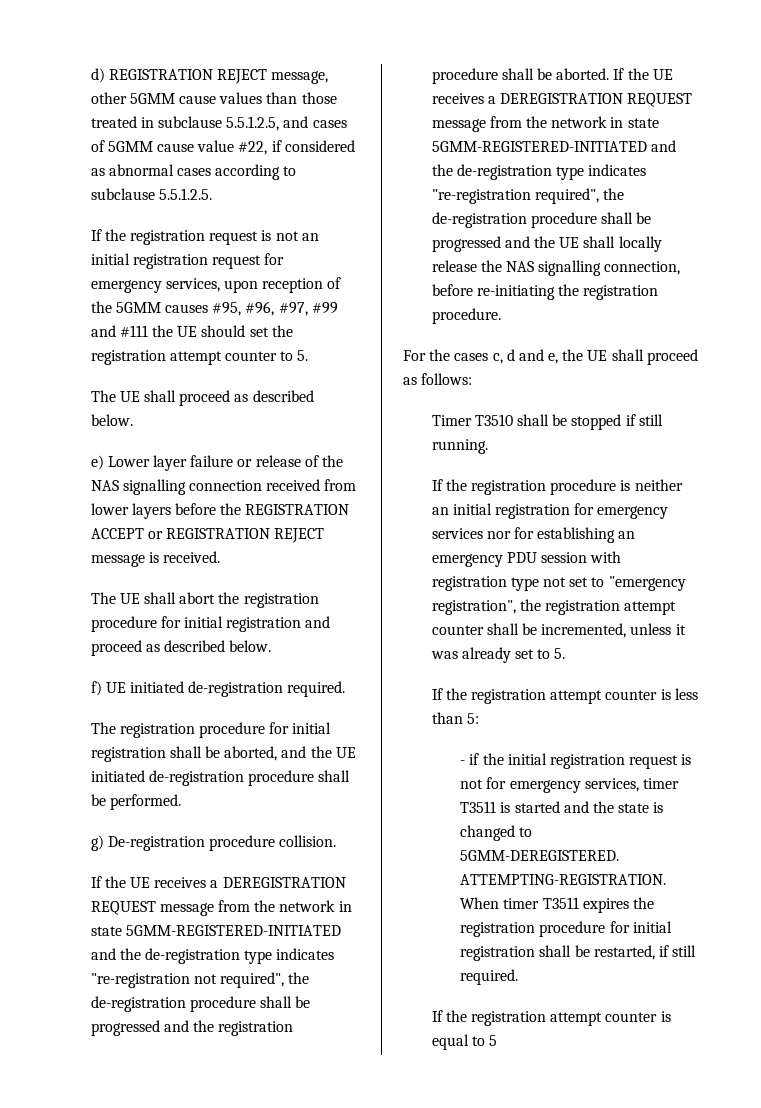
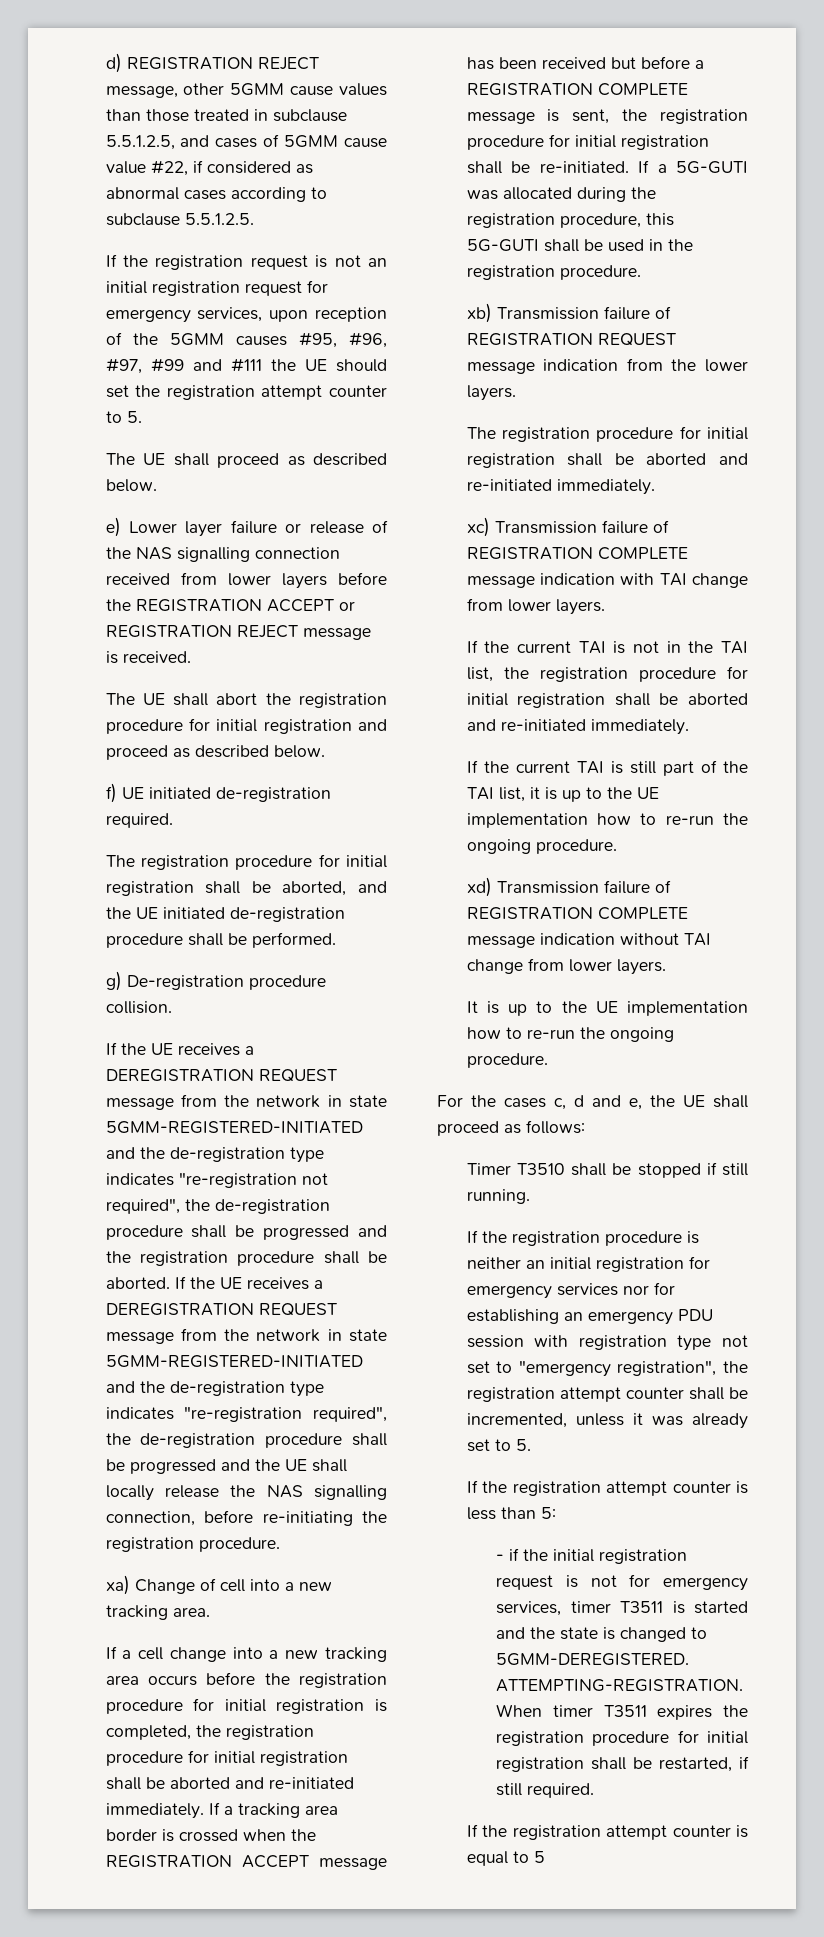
+ xa) Change of cell into a new tracking area.
+ If a cell change into a new tracking area occurs before the registration procedure for initial registration is completed, the registration procedure for initial registration shall be aborted and re-initiated immediately. If a tracking area border is crossed when the REGISTRATION ACCEPT message has been received but before a REGISTRATION COMPLETE message is sent, the registration procedure for initial registration shall be re-initiated. If a 5G-GUTI was allocated during the registration procedure, this 5G-GUTI shall be used in the registration procedure.
+ xb) Transmission failure of REGISTRATION REQUEST message indication from the lower layers.
+ The registration procedure for initial registration shall be aborted and re-initiated immediately.
+ xc) Transmission failure of REGISTRATION COMPLETE message indication with TAI change from lower layers.
+ If the current TAI is not in the TAI list, the registration procedure for initial registration shall be aborted and re-initiated immediately.
+ If the current TAI is still part of the TAI list, it is up to the UE implementation how to re-run the ongoing procedure.
+ xd) Transmission failure of REGISTRATION COMPLETE message indication without TAI change from lower layers.
+ It is up to the UE implementation how to re-run the ongoing procedure.

